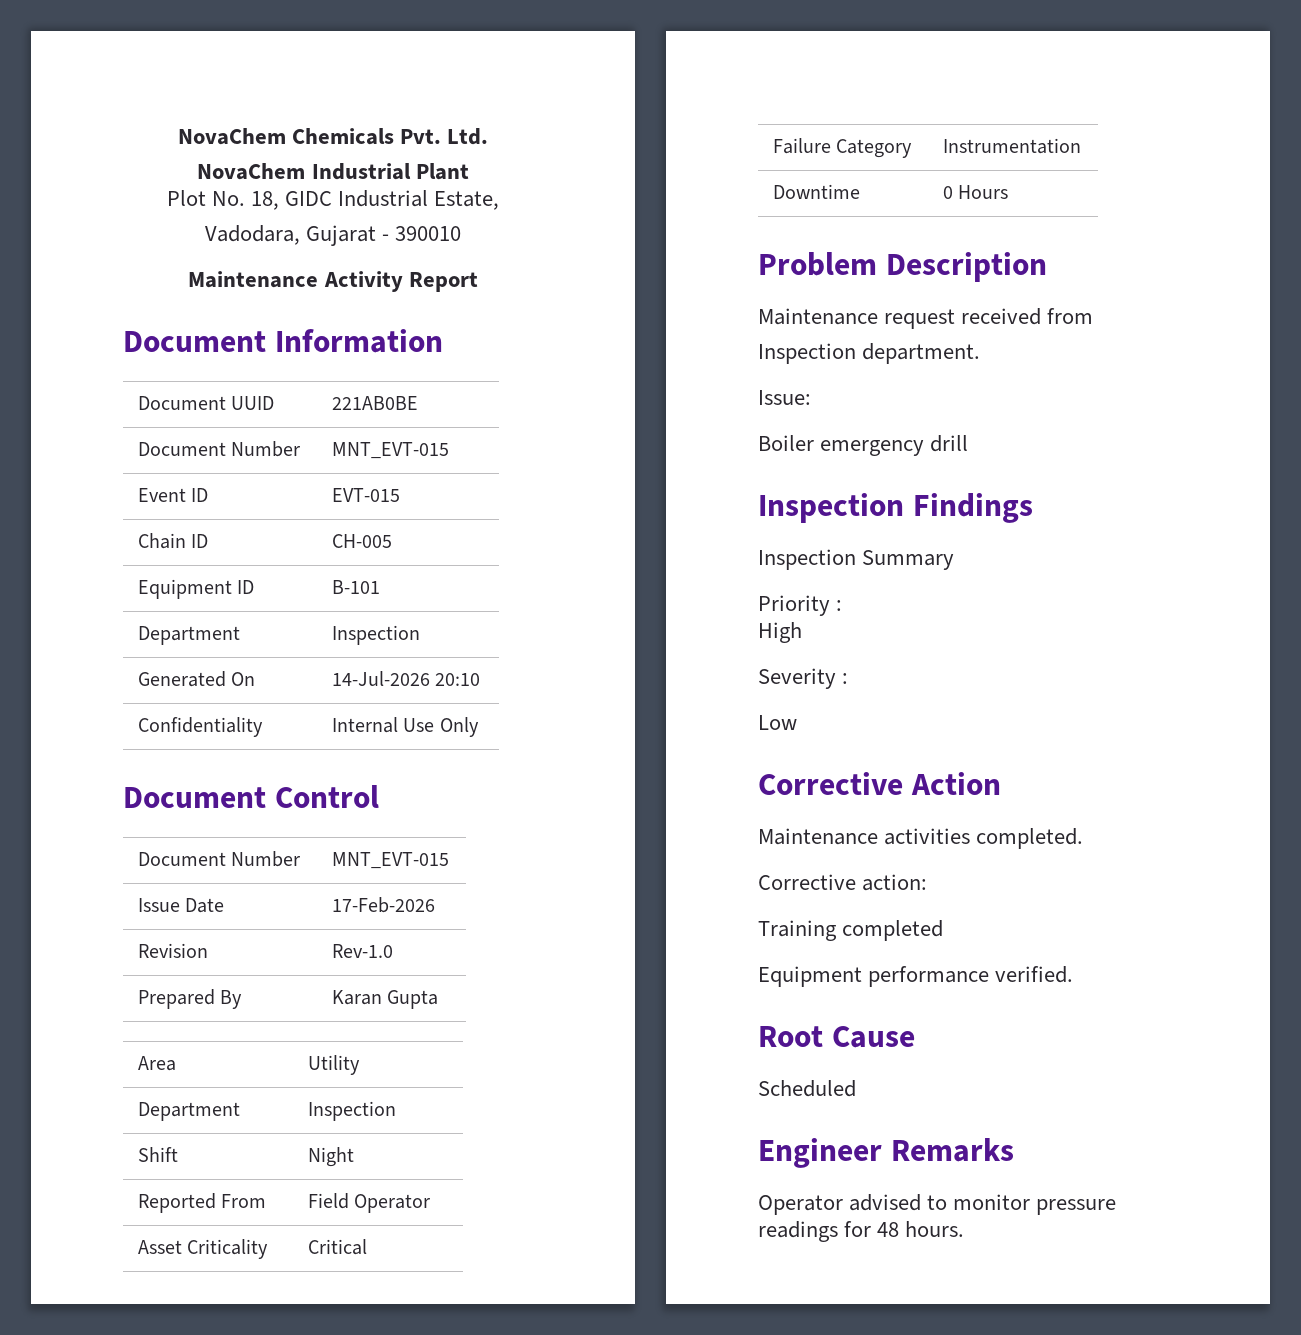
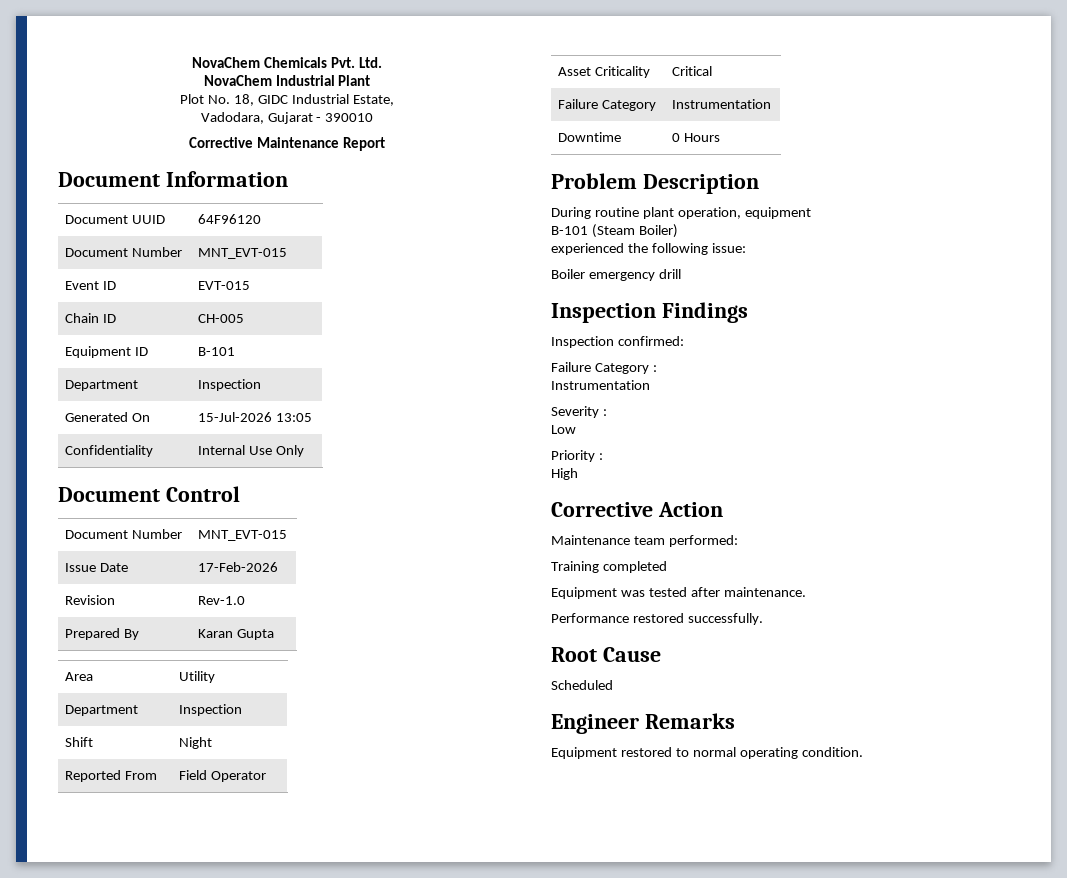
- Maintenance Activity Report
+ Corrective Maintenance Report
- Document UUID | 221AB0BE
+ Document UUID | 64F96120
- Generated On | 14-Jul-2026 20:10
+ Generated On | 15-Jul-2026 13:05
- Maintenance request received from
- Inspection department.
- Issue:
+ During routine plant operation, equipment
+ B-101 (Steam Boiler)
+ experienced the following issue:
- Inspection Summary
+ Inspection confirmed:
+ Failure Category :
+ Instrumentation
+ Severity :
+ Low
- Severity :
- Low
- Maintenance activities completed.
- Corrective action:
+ Maintenance team performed:
- Equipment performance verified.
+ Equipment was tested after maintenance.
+ Performance restored successfully.
- Operator advised to monitor pressure readings for 48 hours.
+ Equipment restored to normal operating condition.

